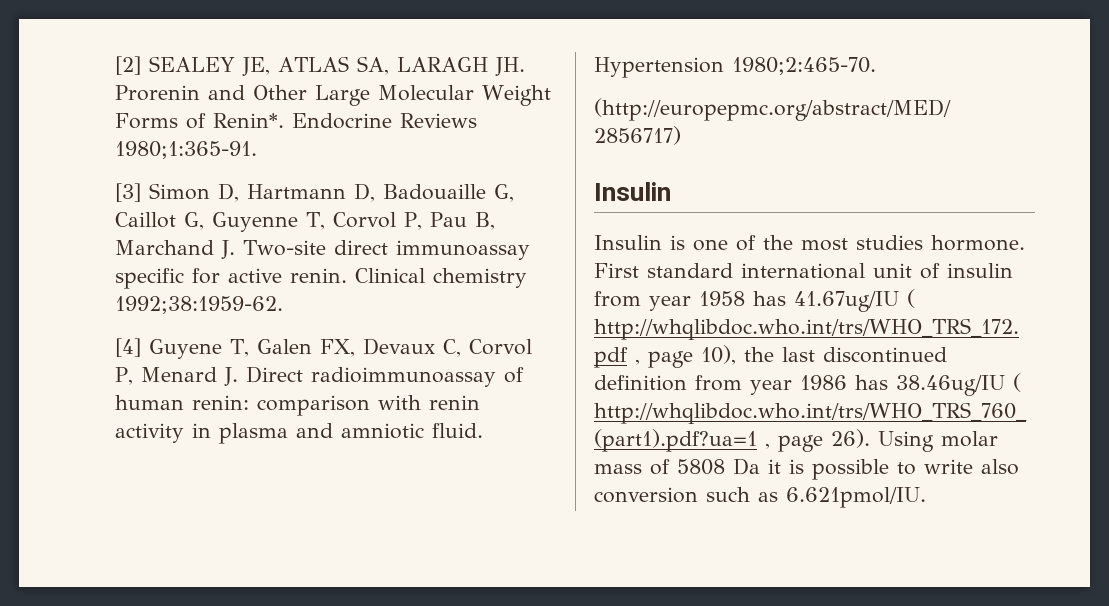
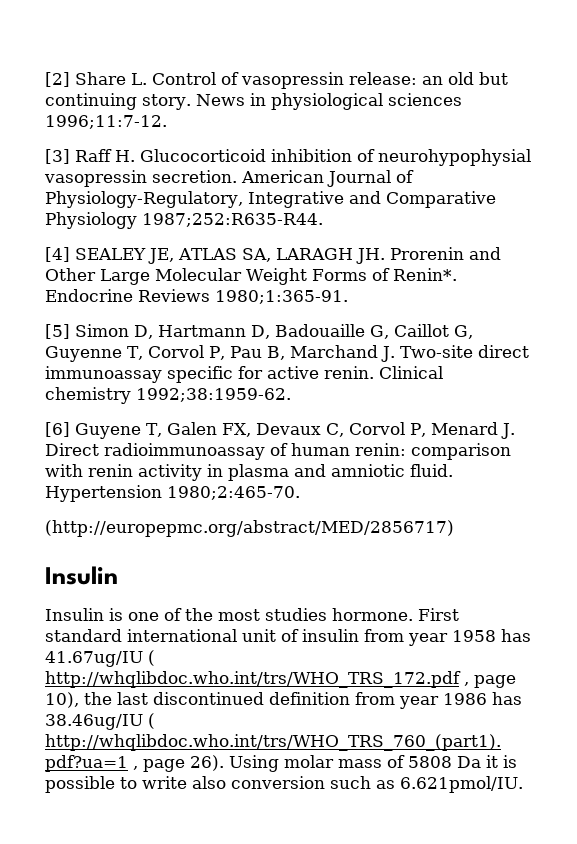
- [2] SEALEY JE, ATLAS SA, LARAGH JH. Prorenin and Other Large Molecular Weight Forms of Renin*.
+ [2] Share L. Control of vasopressin release: an old but continuing story. News in physiological sciences 1996;11:7-12.
+ [3] Raff H. Glucocorticoid inhibition of neurohypophysial vasopressin secretion. American Journal of Physiology-Regulatory, Integrative and Comparative Physiology 1987;252:R635-R44.
+ [4] SEALEY JE, ATLAS SA, LARAGH JH. Prorenin and Other Large Molecular Weight Forms of Renin*.
- [3] Simon D, Hartmann D, Badouaille G, Caillot G, Guyenne T, Corvol P, Pau B, Marchand J. Two-site direct immunoassay specific for active renin.
+ [5] Simon D, Hartmann D, Badouaille G, Caillot G, Guyenne T, Corvol P, Pau B, Marchand J. Two-site direct immunoassay specific for active renin.
- [4] Guyene T, Galen FX, Devaux C, Corvol P, Menard J. Direct radioimmunoassay of human renin: comparison with renin activity in plasma and amniotic fluid.
+ [6] Guyene T, Galen FX, Devaux C, Corvol P, Menard J. Direct radioimmunoassay of human renin: comparison with renin activity in plasma and amniotic fluid.

